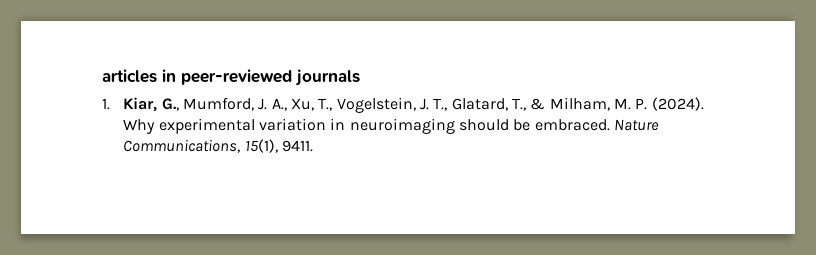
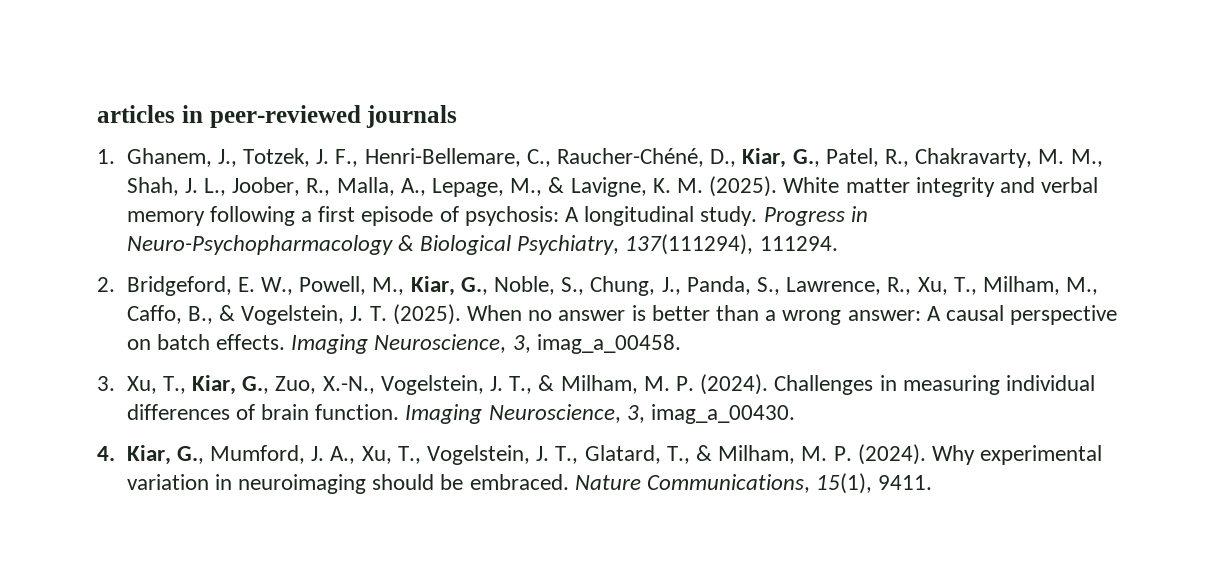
- 1. Kiar, G., Mumford, J. A., Xu, T., Vogelstein, J. T., Glatard, T., & Milham, M. P. (2024).
+ 1. Ghanem, J., Totzek, J. F., Henri-Bellemare, C., Raucher-Chéné, D., Kiar, G., Patel, R., Chakravarty, M. M., Shah, J. L., Joober, R., Malla, A., Lepage, M., & Lavigne, K. M. (2025). White matter integrity and verbal memory following a first episode of psychosis: A longitudinal study. Progress in Neuro-Psychopharmacology & Biological Psychiatry, 137(111294), 111294.
+ 2. Bridgeford, E. W., Powell, M., Kiar, G., Noble, S., Chung, J., Panda, S., Lawrence, R., Xu, T., Milham, M., Caffo, B., & Vogelstein, J. T. (2025). When no answer is better than a wrong answer: A causal perspective on batch effects. Imaging Neuroscience, 3, imag_a_00458.
+ 3. Xu, T., Kiar, G., Zuo, X.-N., Vogelstein, J. T., & Milham, M. P. (2024). Challenges in measuring individual differences of brain function. Imaging Neuroscience, 3, imag_a_00430.
+ 4. Kiar, G., Mumford, J. A., Xu, T., Vogelstein, J. T., Glatard, T., & Milham, M. P. (2024).

